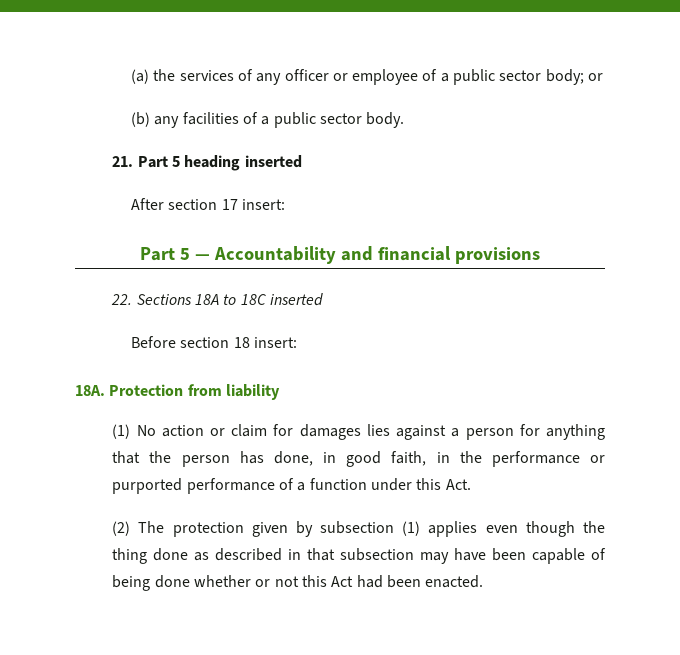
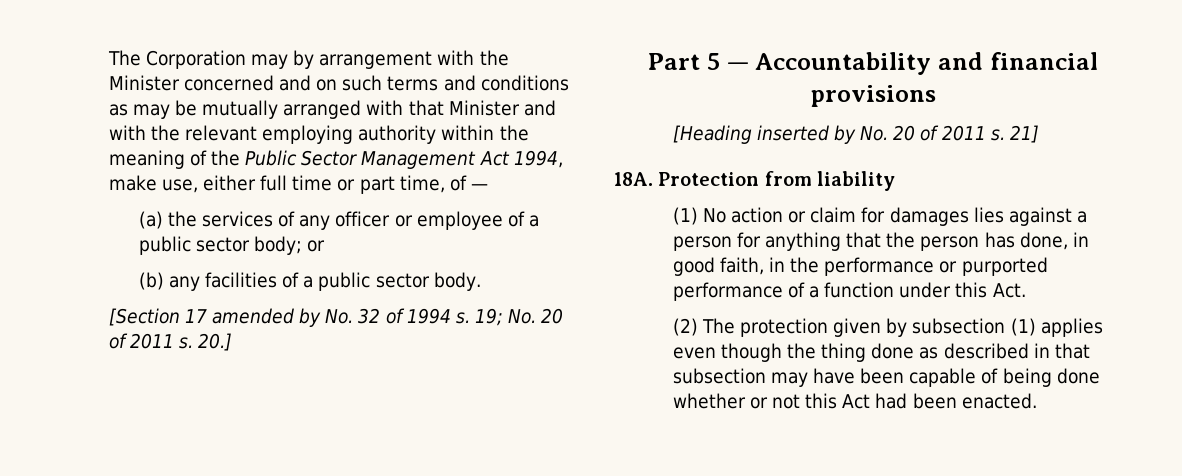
+ The Corporation may by arrangement with the Minister concerned and on such terms and conditions as may be mutually arranged with that Minister and with the relevant employing authority within the meaning of the Public Sector Management Act 1994, make use, either full time or part time, of —
- 21. Part 5 heading inserted
- After section 17 insert:
+ [Section 17 amended by No. 32 of 1994 s. 19; No. 20 of 2011 s. 20.]
- 22. Sections 18A to 18C inserted
- Before section 18 insert:
+ [Heading inserted by No. 20 of 2011 s. 21]

